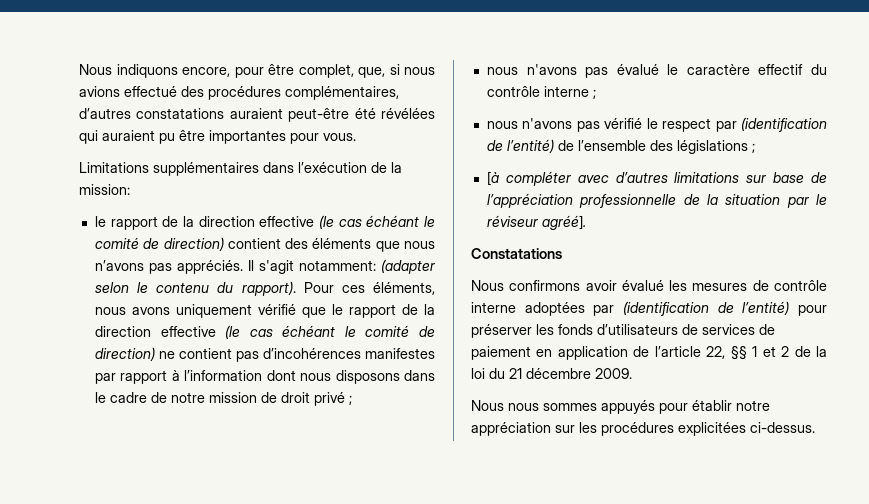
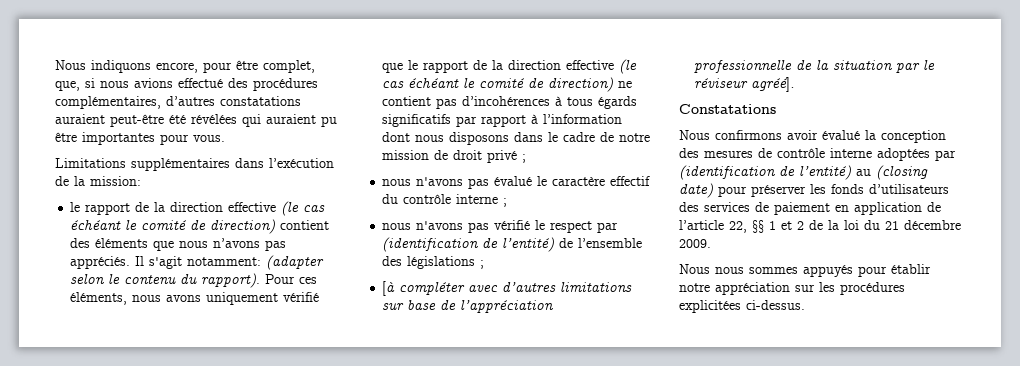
- Pour ces éléments, nous avons uniquement vérifié que le rapport de la direction effective (le cas échéant le comité de direction) ne contient pas d’incohérences manifestes par rapport à l’information dont nous disposons dans le cadre de notre mission de droit privé ;
+ Pour ces éléments, nous avons uniquement vérifié que le rapport de la direction effective (le cas échéant le comité de direction) ne contient pas d’incohérences à tous égards significatifs par rapport à l’information dont nous disposons dans le cadre de notre mission de droit privé ;
- Nous confirmons avoir évalué les mesures de contrôle interne adoptées par (identification de l’entité) pour préserver les fonds d’utilisateurs de services de paiement en application de l’article 22, §§ 1 et 2 de la loi du 21 décembre 2009.
+ Nous confirmons avoir évalué la conception des mesures de contrôle interne adoptées par (identification de l’entité) au (closing date) pour préserver les fonds d’utilisateurs des services de paiement en application de l’article 22, §§ 1 et 2 de la loi du 21 décembre 2009.

